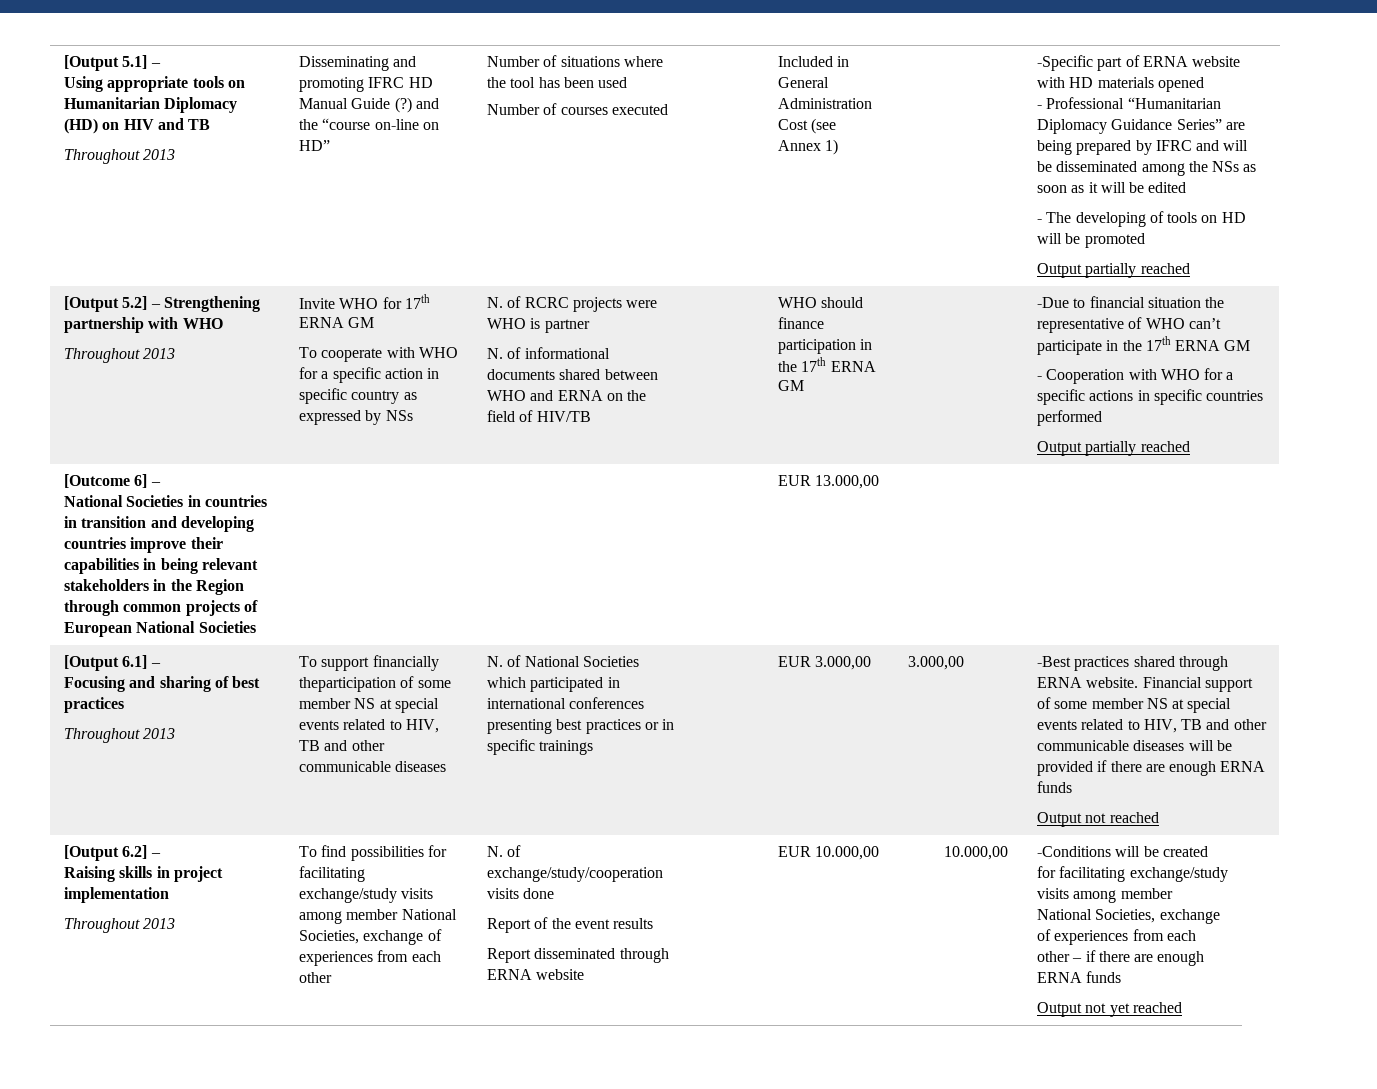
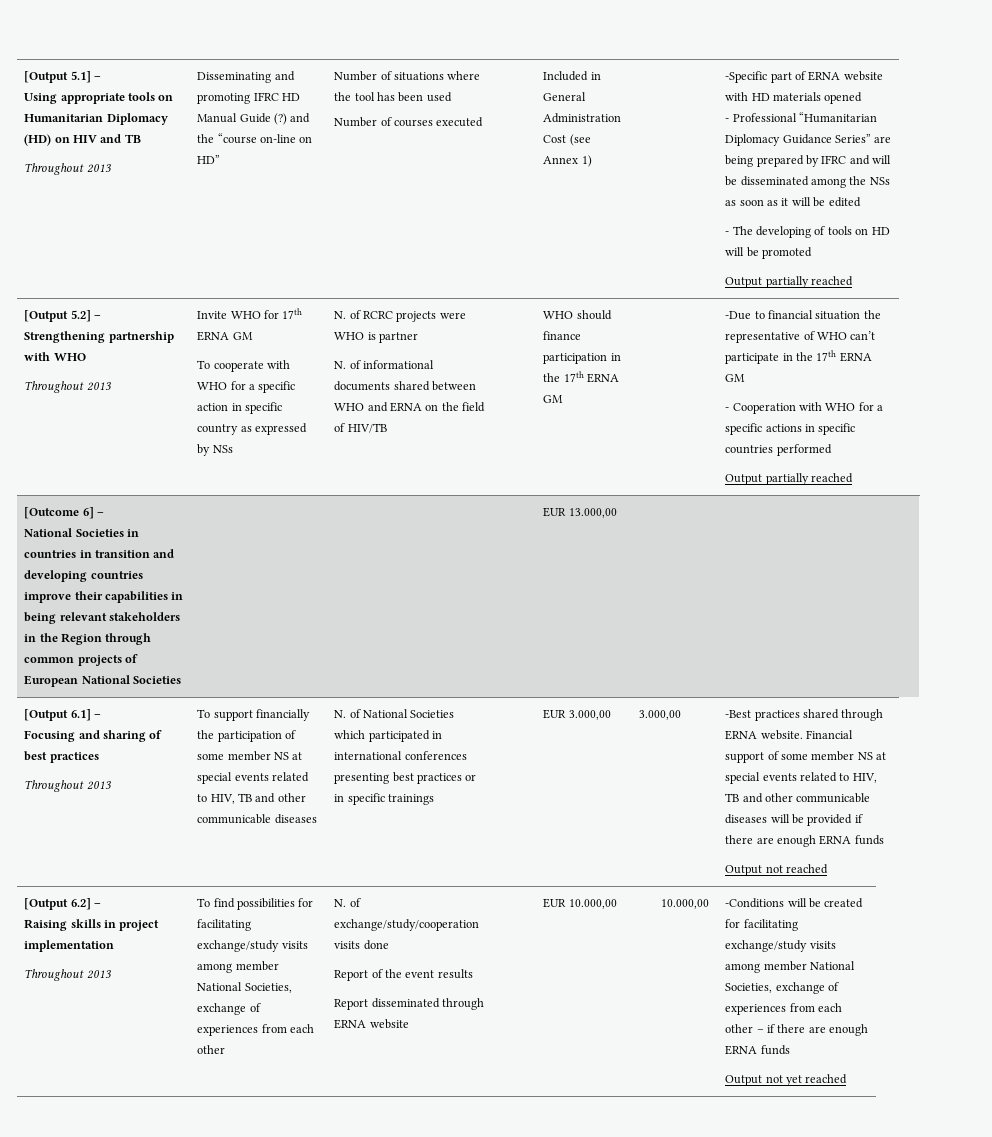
- To support financially theparticipation of some member NS at special events related to HIV, TB and other communicable diseases
+ To support financially the participation of some member NS at special events related to HIV, TB and other communicable diseases

